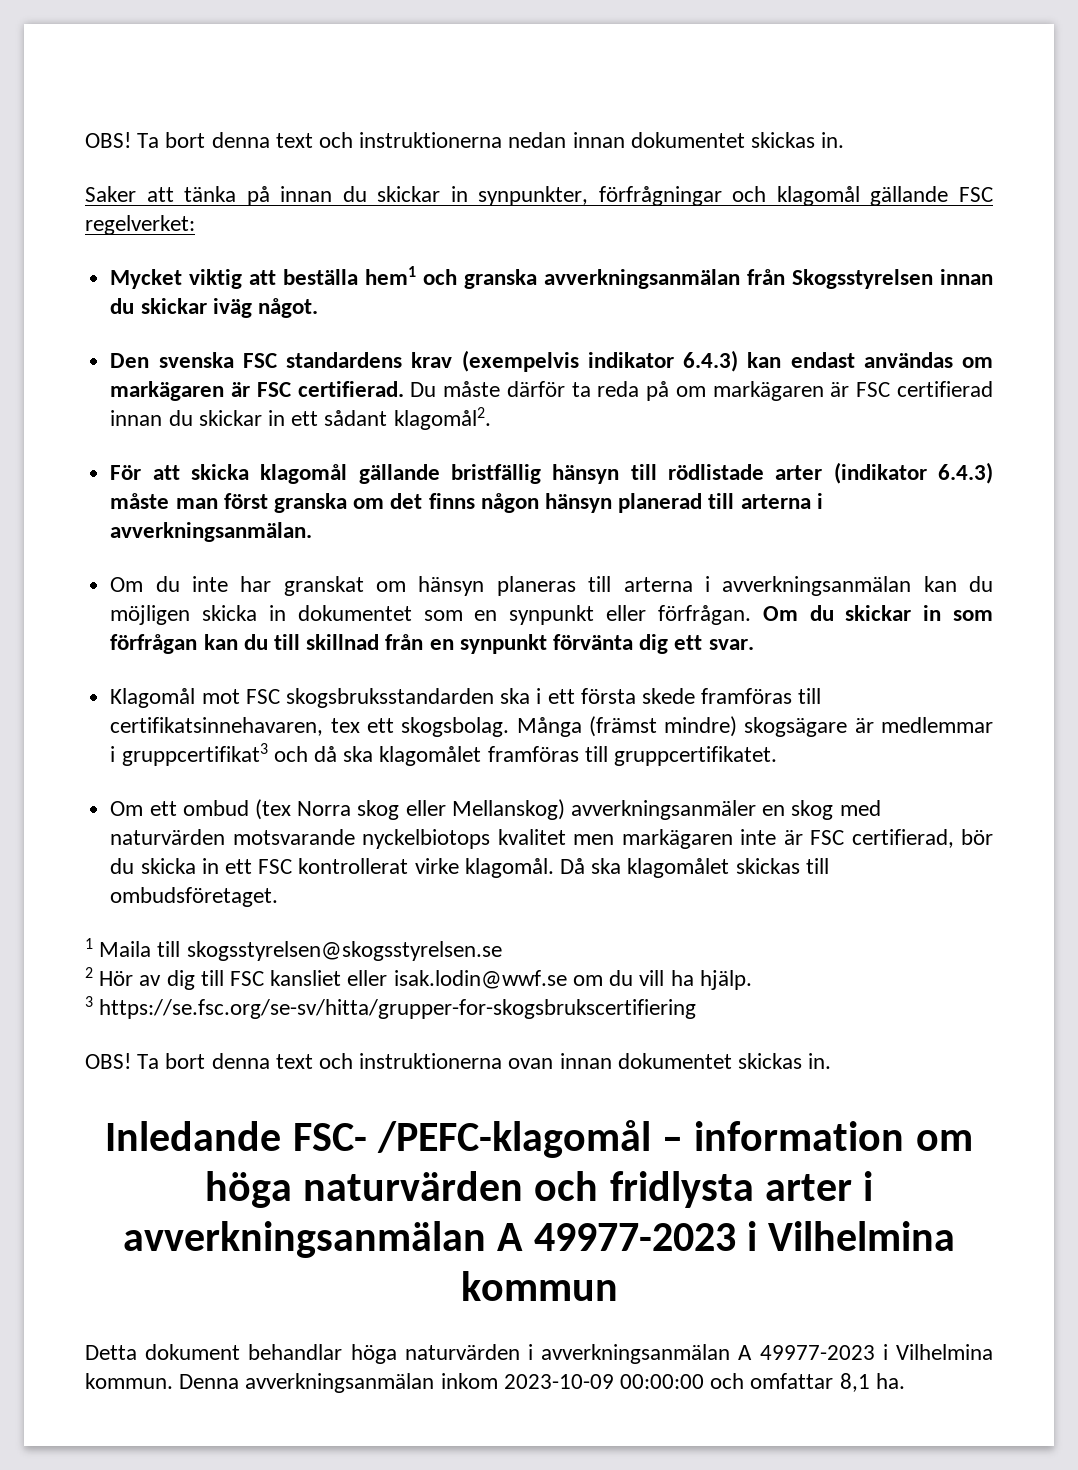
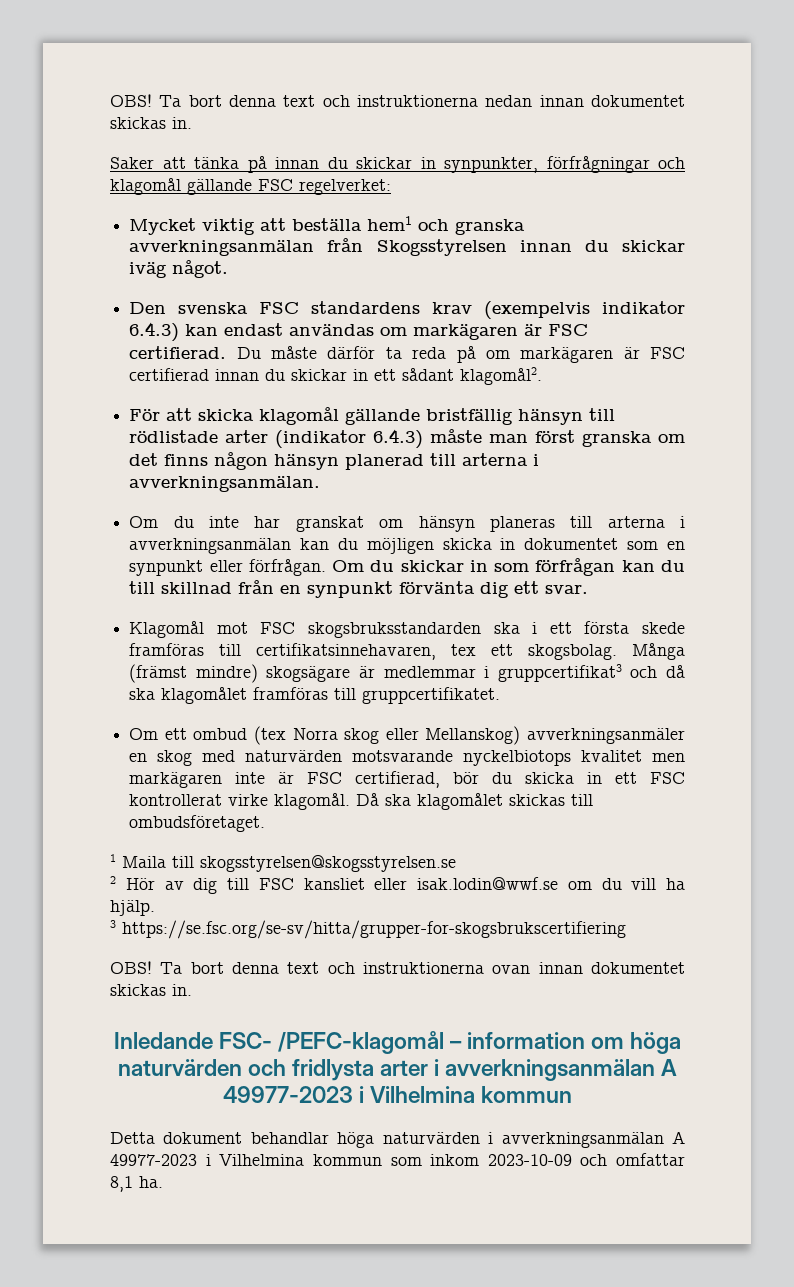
- Detta dokument behandlar höga naturvärden i avverkningsanmälan A 49977-2023 i Vilhelmina kommun. Denna avverkningsanmälan inkom 2023-10-09 00:00:00 och omfattar 8,1 ha.
+ Detta dokument behandlar höga naturvärden i avverkningsanmälan A 49977-2023 i Vilhelmina kommun som inkom 2023-10-09 och omfattar 8,1 ha.

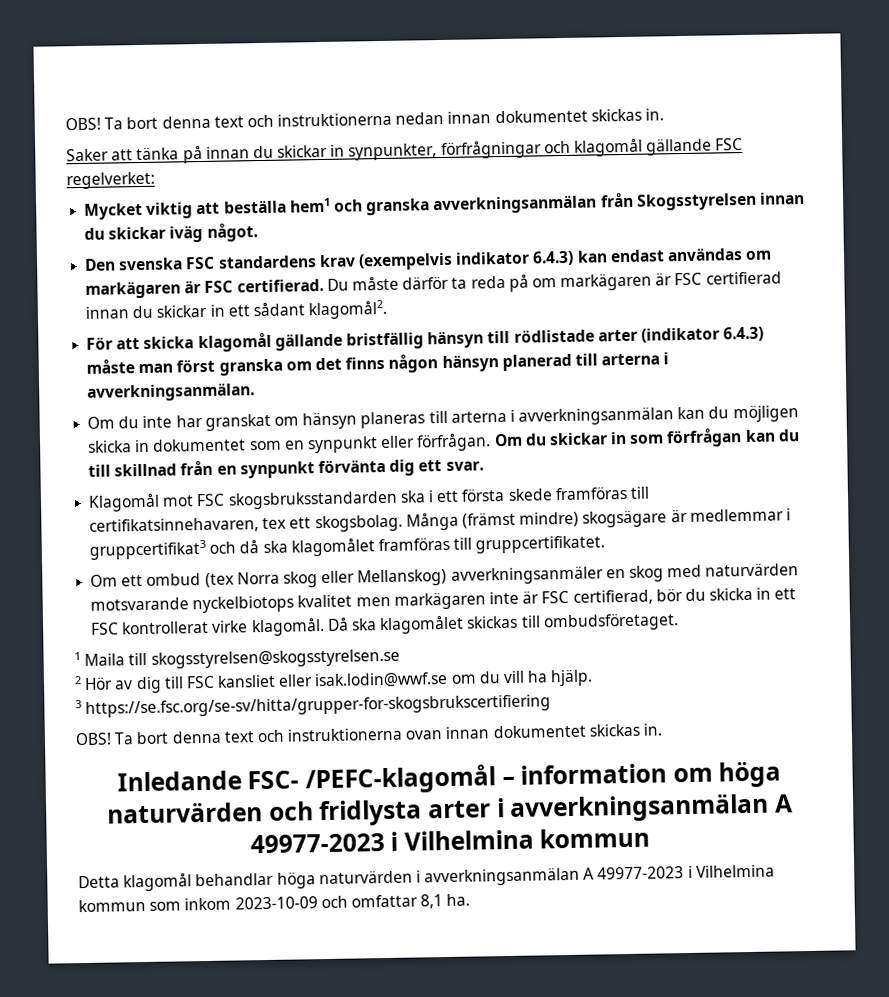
- Detta dokument behandlar höga naturvärden i avverkningsanmälan A 49977-2023 i Vilhelmina kommun som inkom 2023-10-09 och omfattar 8,1 ha.
+ Detta klagomål behandlar höga naturvärden i avverkningsanmälan A 49977-2023 i Vilhelmina kommun som inkom 2023-10-09 och omfattar 8,1 ha.

